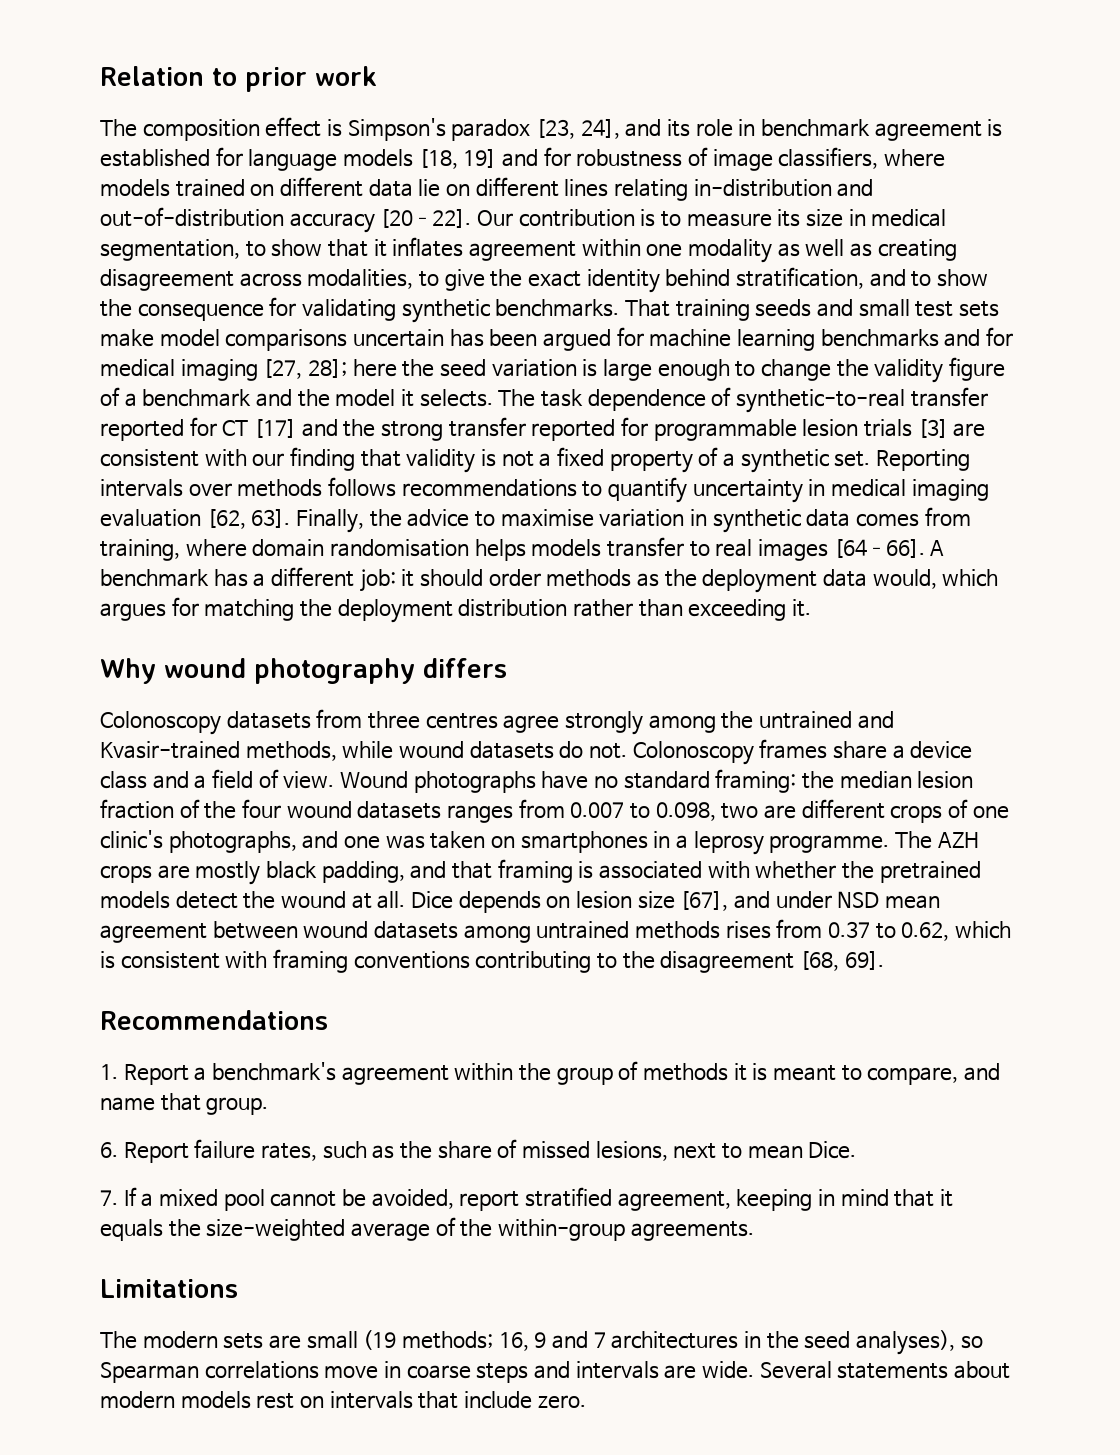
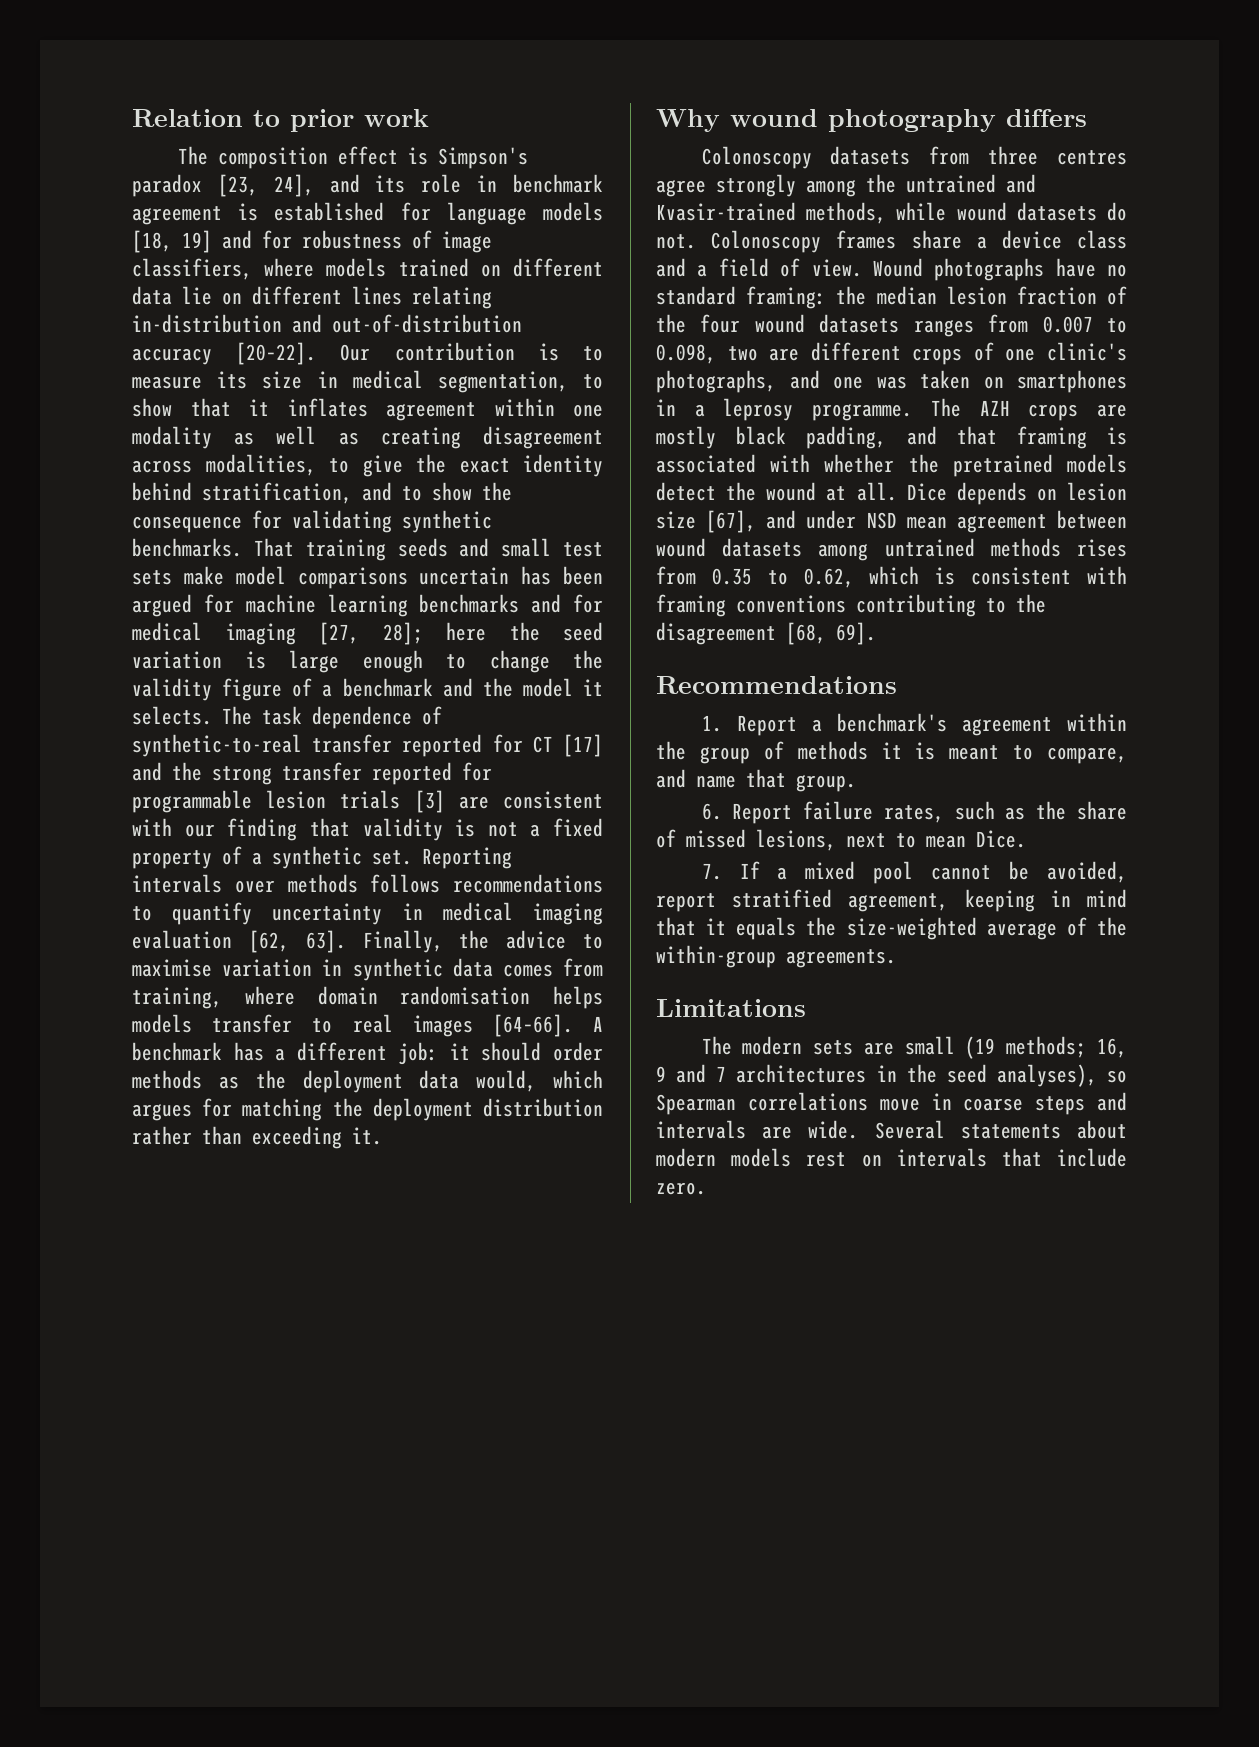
- Dice depends on lesion size [67], and under NSD mean agreement between wound datasets among untrained methods rises from 0.37 to 0.62, which is consistent with framing conventions contributing to the disagreement [68, 69].
+ Dice depends on lesion size [67], and under NSD mean agreement between wound datasets among untrained methods rises from 0.35 to 0.62, which is consistent with framing conventions contributing to the disagreement [68, 69].

